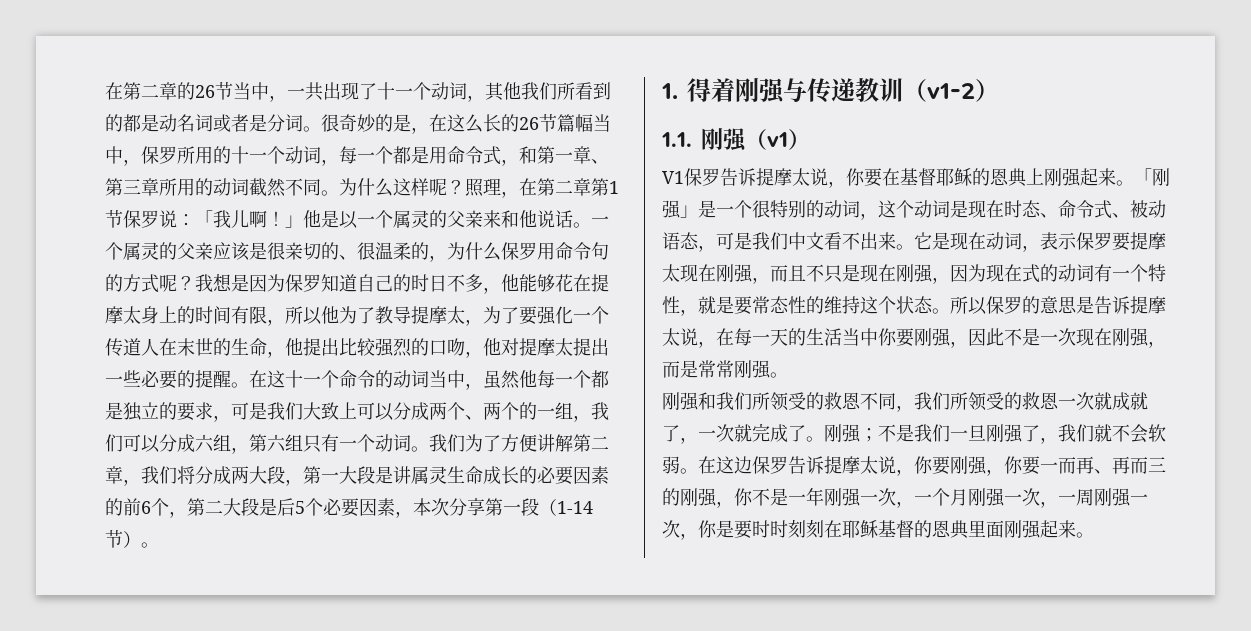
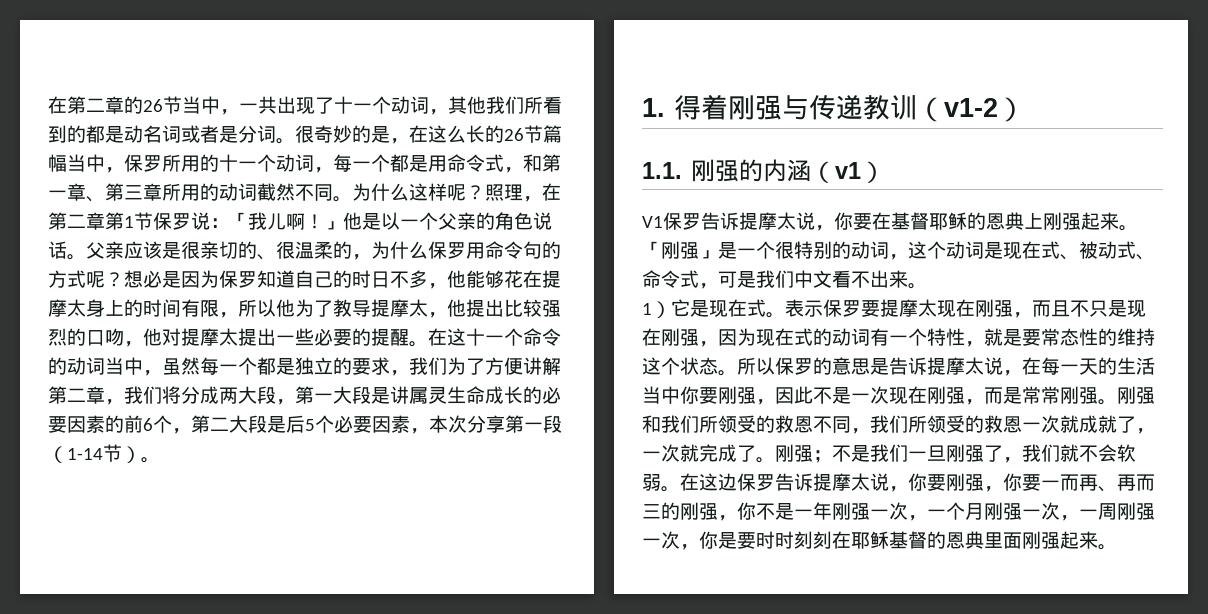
- 照理，在第二章第1节保罗说：「我儿啊！」他是以一个属灵的父亲来和他说话。一个属灵的父亲应该是很亲切的、很温柔的，为什么保罗用命令句的方式呢？
+ 照理，在第二章第1节保罗说：「我儿啊！」他是以一个父亲的角色说话。父亲应该是很亲切的、很温柔的，为什么保罗用命令句的方式呢？
- 我想是因为保罗知道自己的时日不多，他能够花在提摩太身上的时间有限，所以他为了教导提摩太，为了要强化一个传道人在末世的生命，他提出比较强烈的口吻，他对提摩太提出一些必要的提醒。
+ 想必是因为保罗知道自己的时日不多，他能够花在提摩太身上的时间有限，所以他为了教导提摩太，他提出比较强烈的口吻，他对提摩太提出一些必要的提醒。
- 在这十一个命令的动词当中，虽然他每一个都是独立的要求，可是我们大致上可以分成两个、两个的一组，我们可以分成六组，第六组只有一个动词。我们为了方便讲解第二章，我们将分成两大段，第一大段是讲属灵生命成长的必要因素的前6个，第二大段是后5个必要因素，本次分享第一段（1-14节）。
+ 在这十一个命令的动词当中，虽然每一个都是独立的要求，我们为了方便讲解第二章，我们将分成两大段，第一大段是讲属灵生命成长的必要因素的前6个，第二大段是后5个必要因素，本次分享第一段（1-14节）。
- 1.1.刚强（v1）
+ 1.1.刚强的内涵（v1）
- 「刚强」是一个很特别的动词，这个动词是现在时态、命令式、被动语态，可是我们中文看不出来。它是现在动词，表示保罗要提摩太现在刚强，而且不只是现在刚强，因为现在式的动词有一个特性，就是要常态性的维持这个状态。
+ 「刚强」是一个很特别的动词，这个动词是现在式、被动式、命令式，可是我们中文看不出来。
+ 1）它是现在式。表示保罗要提摩太现在刚强，而且不只是现在刚强，因为现在式的动词有一个特性，就是要常态性的维持这个状态。
- 所以保罗的意思是告诉提摩太说，在每一天的生活当中你要刚强，因此不是一次现在刚强，而是常常刚强。
- 刚强和我们所领受的救恩不同，我们所领受的救恩一次就成就了，一次就完成了。
+ 所以保罗的意思是告诉提摩太说，在每一天的生活当中你要刚强，因此不是一次现在刚强，而是常常刚强。刚强和我们所领受的救恩不同，我们所领受的救恩一次就成就了，一次就完成了。

